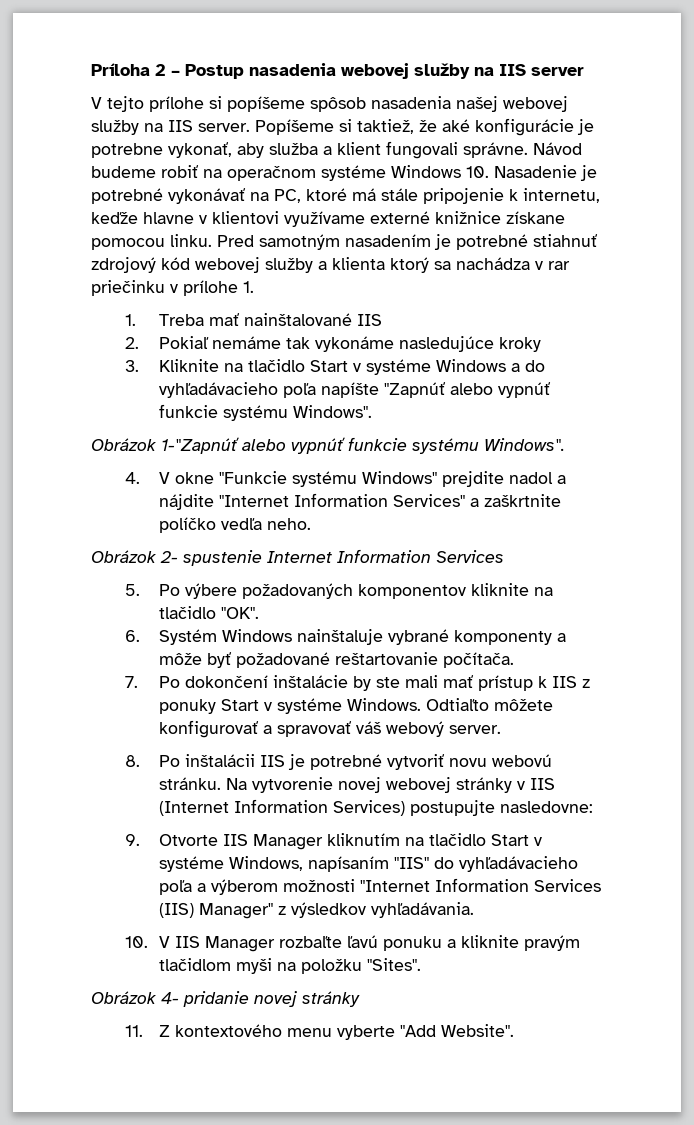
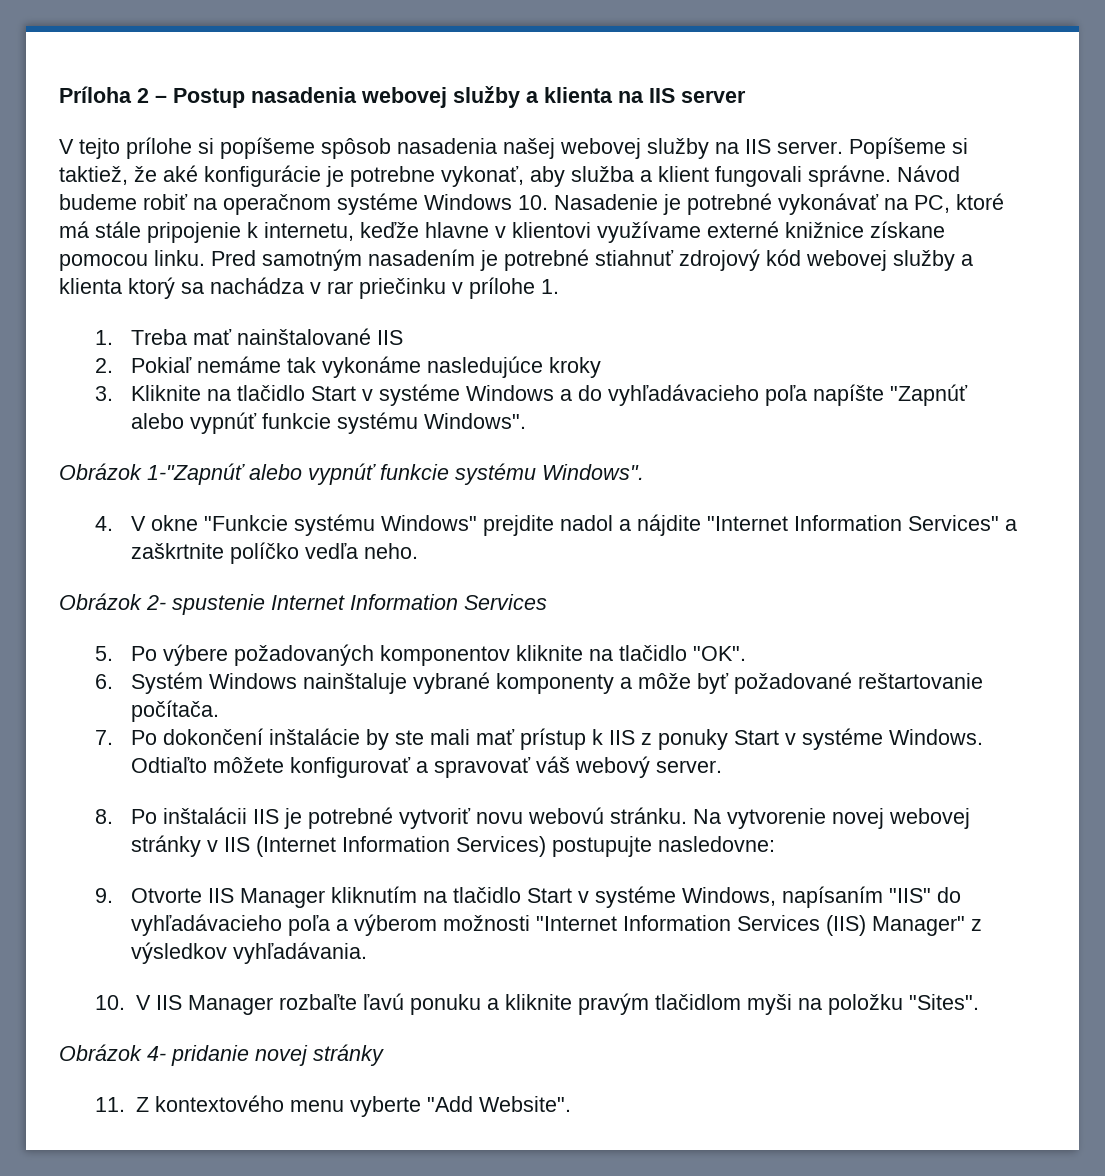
- Príloha 2 – Postup nasadenia webovej služby na IIS server
+ Príloha 2 – Postup nasadenia webovej služby a klienta na IIS server

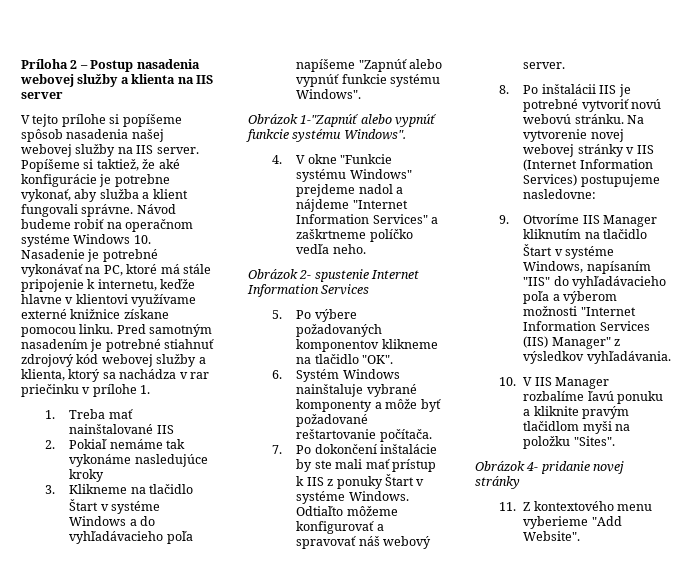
- Pred samotným nasadením je potrebné stiahnuť zdrojový kód webovej služby a klienta ktorý sa nachádza v rar priečinku v prílohe 1.
+ Pred samotným nasadením je potrebné stiahnuť zdrojový kód webovej služby a klienta, ktorý sa nachádza v rar priečinku v prílohe 1.
- 3. Kliknite na tlačidlo Start v systéme Windows a do vyhľadávacieho poľa napíšte "Zapnúť alebo vypnúť funkcie systému Windows".
+ 3. Klikneme na tlačidlo Štart v systéme Windows a do vyhľadávacieho poľa napíšeme "Zapnúť alebo vypnúť funkcie systému Windows".
- 4. V okne "Funkcie systému Windows" prejdite nadol a nájdite "Internet Information Services" a zaškrtnite políčko vedľa neho.
+ 4. V okne "Funkcie systému Windows" prejdeme nadol a nájdeme "Internet Information Services" a zaškrtneme políčko vedľa neho.
- 5. Po výbere požadovaných komponentov kliknite na tlačidlo "OK".
+ 5. Po výbere požadovaných komponentov klikneme na tlačidlo "OK".
- 7. Po dokončení inštalácie by ste mali mať prístup k IIS z ponuky Start v systéme Windows.
+ 7. Po dokončení inštalácie by ste mali mať prístup k IIS z ponuky Štart v systéme Windows.
- Odtiaľto môžete konfigurovať a spravovať váš webový server.
+ Odtiaľto môžeme konfigurovať a spravovať náš webový server.
- 8. Po inštalácii IIS je potrebné vytvoriť novu webovú stránku.
+ 8. Po inštalácii IIS je potrebné vytvoriť novú webovú stránku.
- Na vytvorenie novej webovej stránky v IIS (Internet Information Services) postupujte nasledovne:
+ Na vytvorenie novej webovej stránky v IIS (Internet Information Services) postupujeme nasledovne:
- 9. Otvorte IIS Manager kliknutím na tlačidlo Start v systéme Windows, napísaním "IIS" do vyhľadávacieho poľa a výberom možnosti "Internet Information Services (IIS) Manager" z výsledkov vyhľadávania.
+ 9. Otvoríme IIS Manager kliknutím na tlačidlo Štart v systéme Windows, napísaním "IIS" do vyhľadávacieho poľa a výberom možnosti "Internet Information Services (IIS) Manager" z výsledkov vyhľadávania.
- 10. V IIS Manager rozbaľte ľavú ponuku a kliknite pravým tlačidlom myši na položku "Sites".
+ 10. V IIS Manager rozbalíme ľavú ponuku a kliknite pravým tlačidlom myši na položku "Sites".
- 11. Z kontextového menu vyberte "Add Website".
+ 11. Z kontextového menu vyberieme "Add Website".

